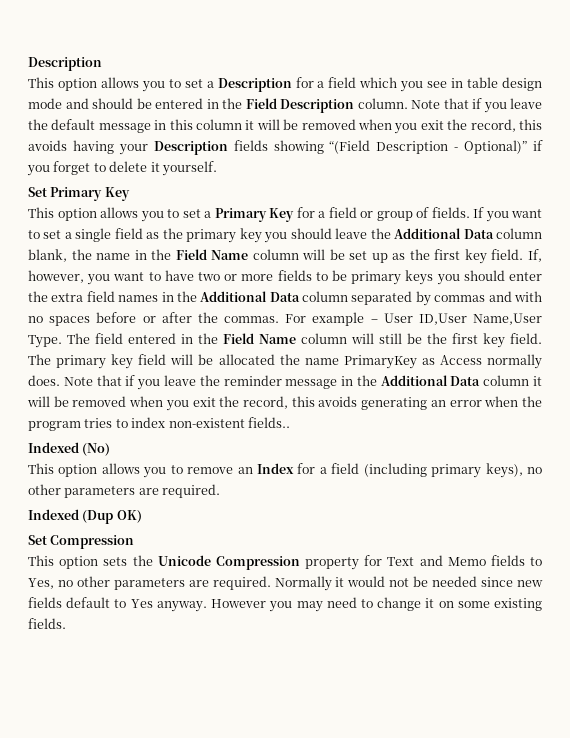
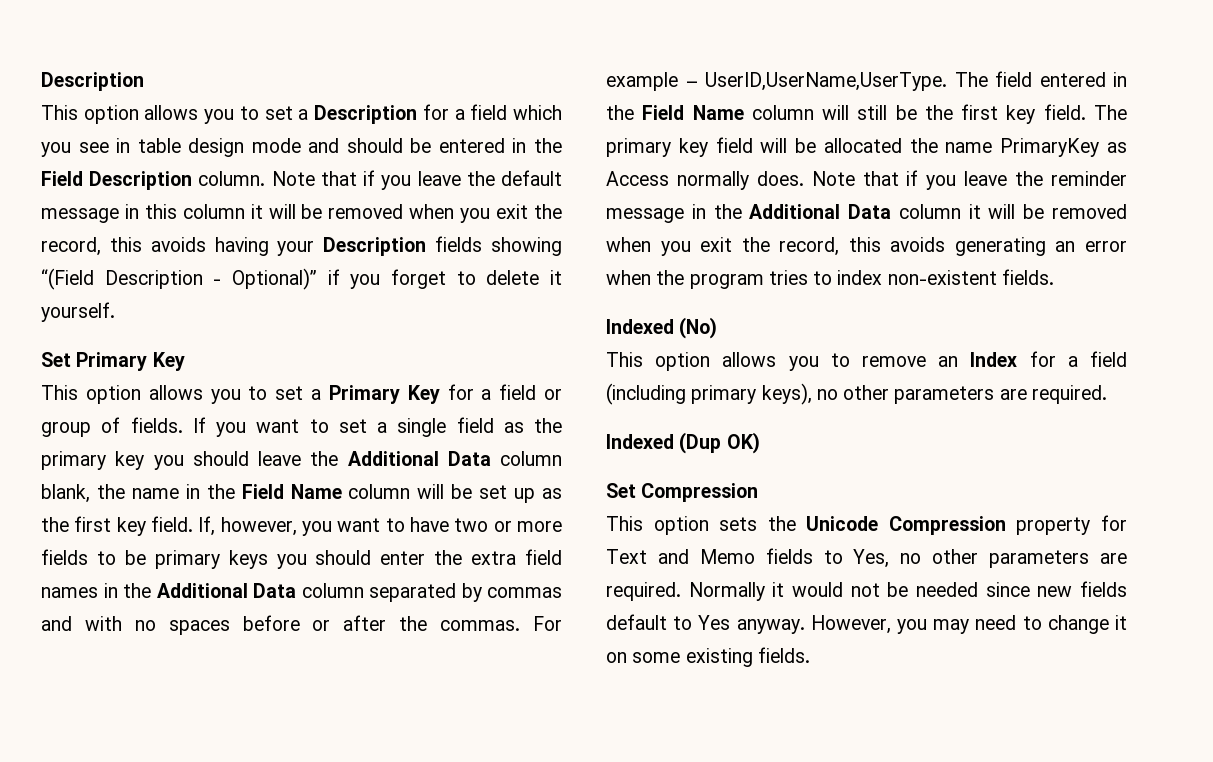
- For example – User ID,User Name,User Type.
+ For example – UserID,UserName,UserType.
- Note that if you leave the reminder message in the Additional Data column it will be removed when you exit the record, this avoids generating an error when the program tries to index non-existent fields..
+ Note that if you leave the reminder message in the Additional Data column it will be removed when you exit the record, this avoids generating an error when the program tries to index non-existent fields.
- However you may need to change it on some existing fields.
+ However, you may need to change it on some existing fields.

